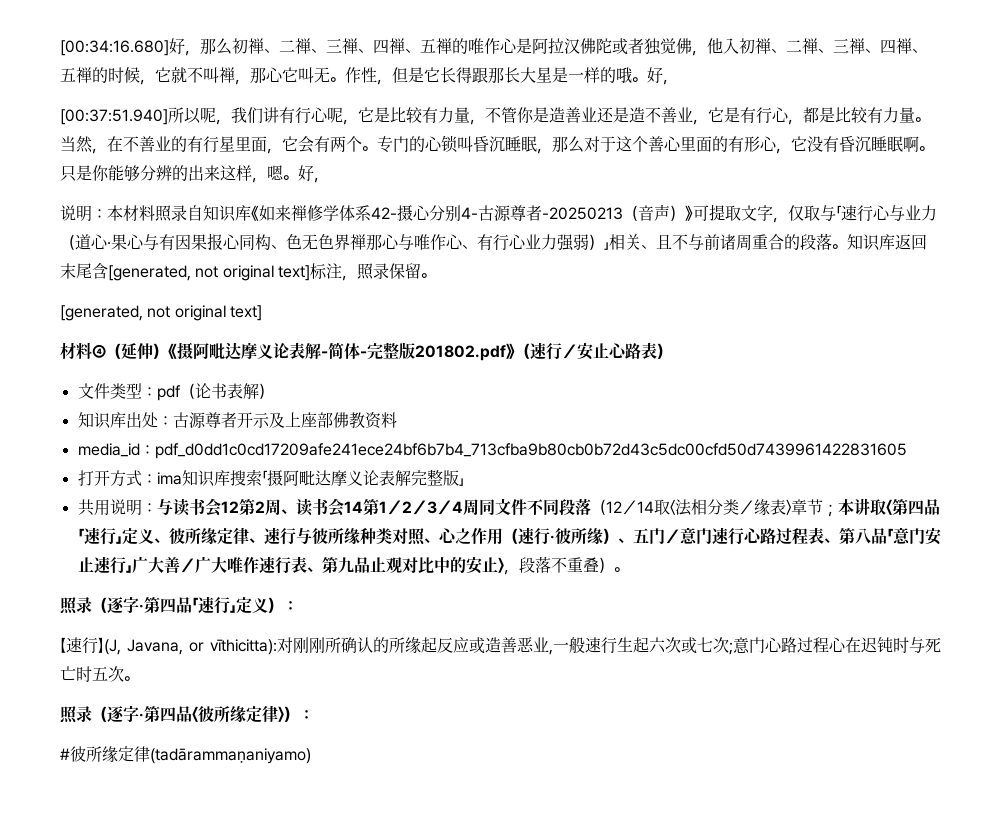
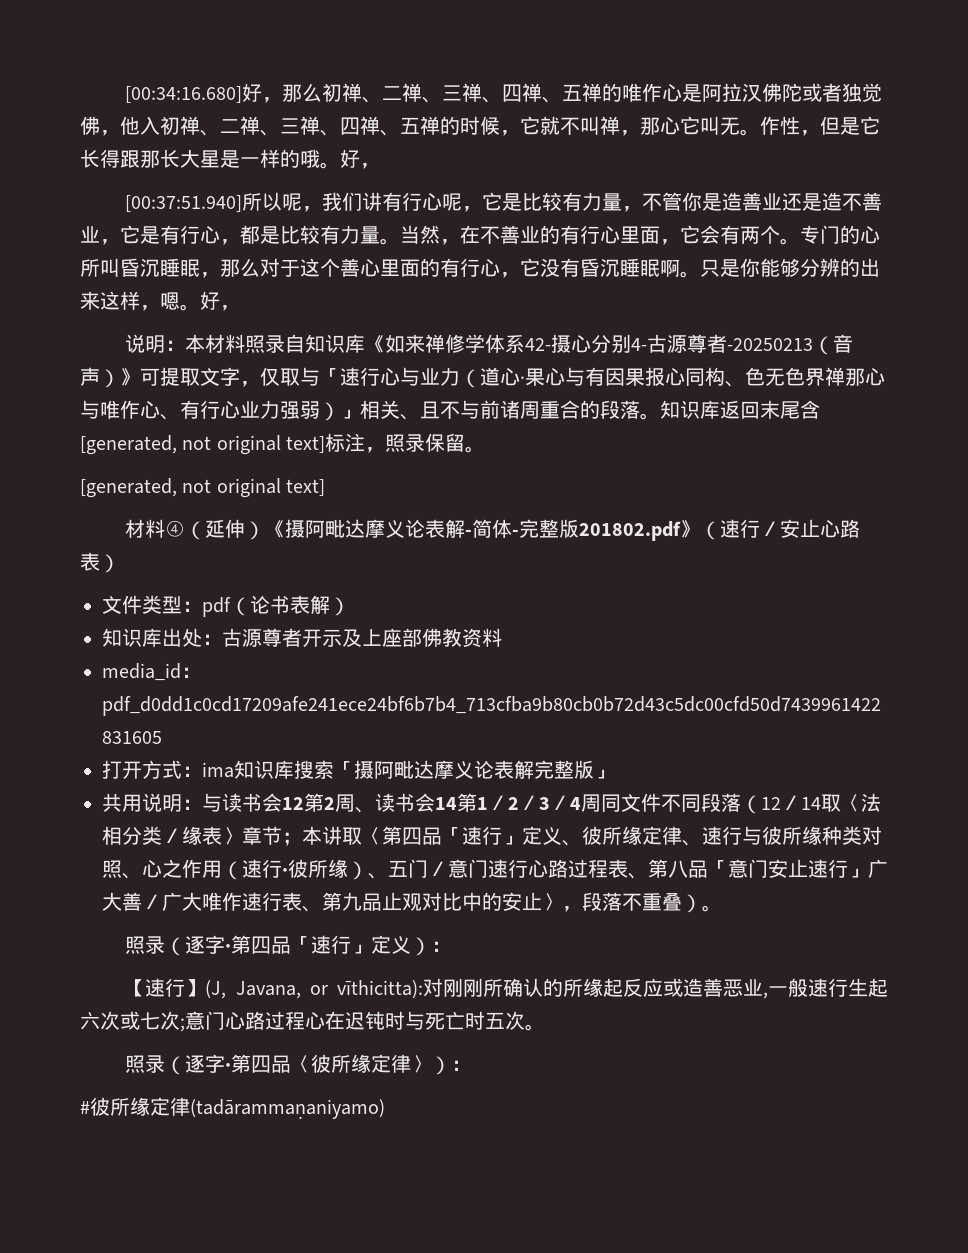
- 当然，在不善业的有行星里面，它会有两个。
+ 当然，在不善业的有行心里面，它会有两个。
- 专门的心锁叫昏沉睡眠，那么对于这个善心里面的有形心，它没有昏沉睡眠啊。
+ 专门的心所叫昏沉睡眠，那么对于这个善心里面的有行心，它没有昏沉睡眠啊。

